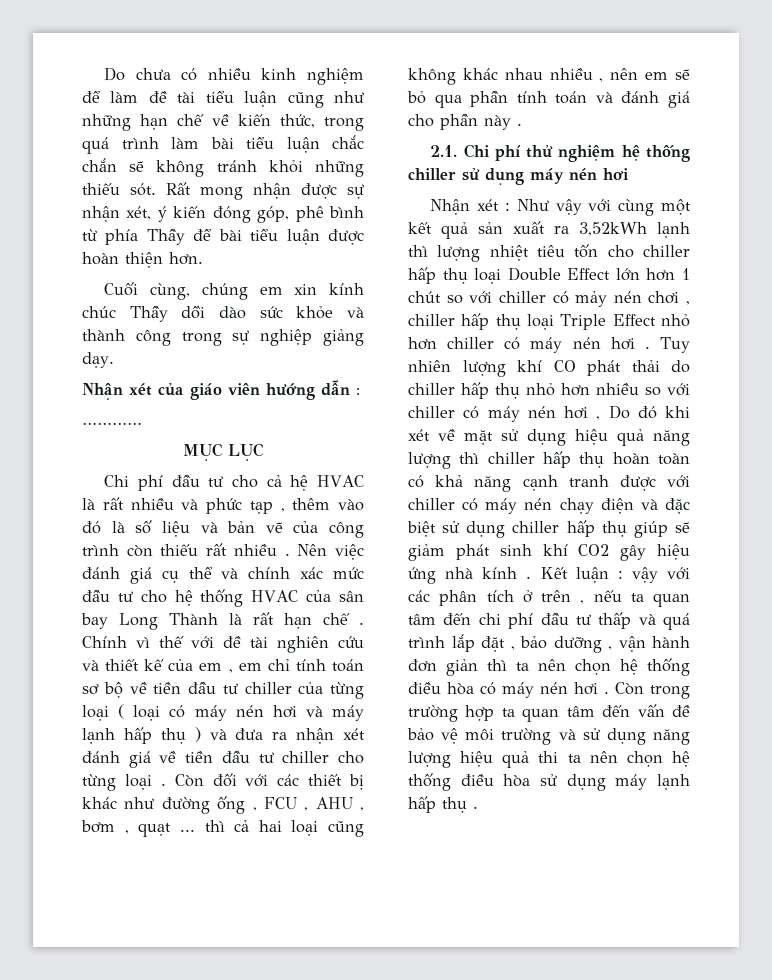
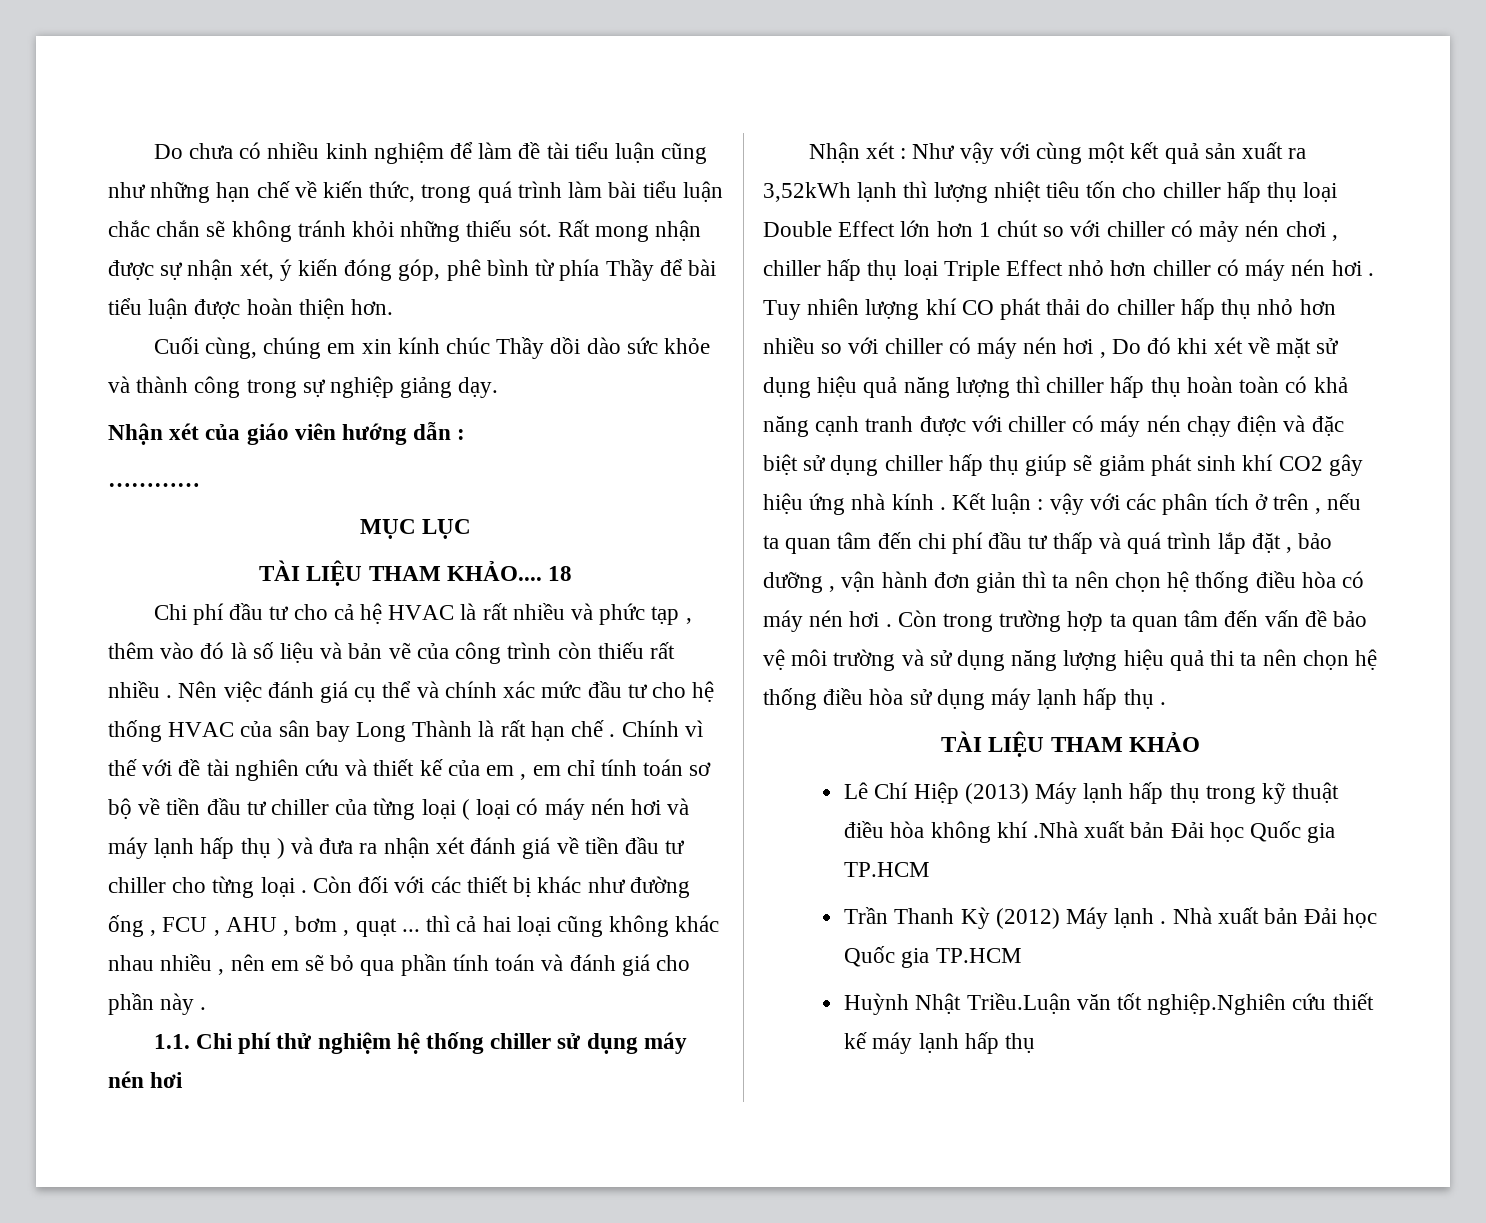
+ TÀI LIỆU THAM KHẢO.... 18
- 2.1. Chi phí thử nghiệm hệ thống chiller sử dụng máy nén hơi
+ 1.1. Chi phí thử nghiệm hệ thống chiller sử dụng máy nén hơi
+ TÀI LIỆU THAM KHẢO
+ Lê Chí Hiệp (2013) Máy lạnh hấp thụ trong kỹ thuật điều hòa không khí .Nhà xuất bản Đải học Quốc gia TP.HCM
+ Trần Thanh Kỳ (2012) Máy lạnh . Nhà xuất bản Đải học Quốc gia TP.HCM
+ Huỳnh Nhật Triều.Luận văn tốt nghiệp.Nghiên cứu thiết kế máy lạnh hấp thụ

